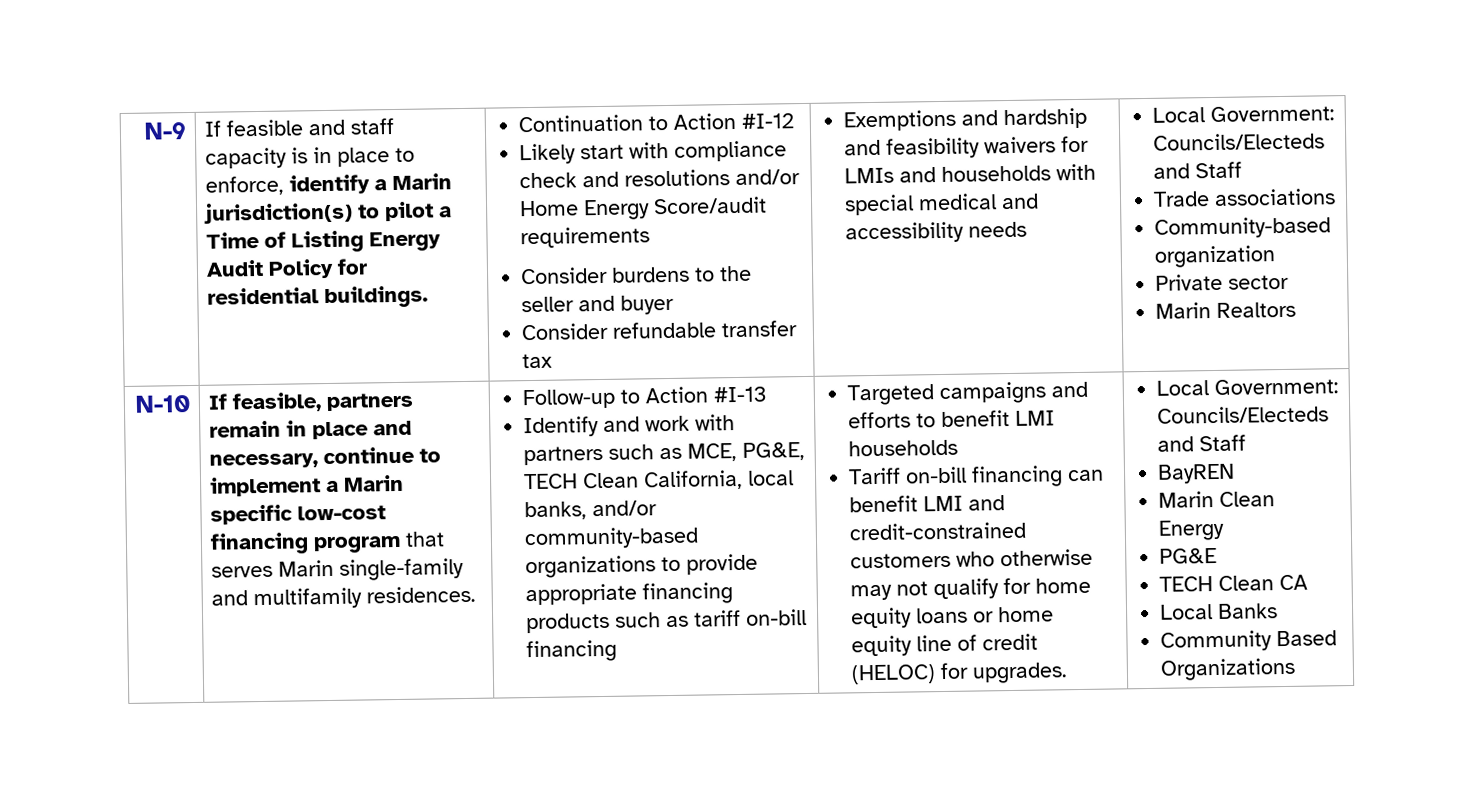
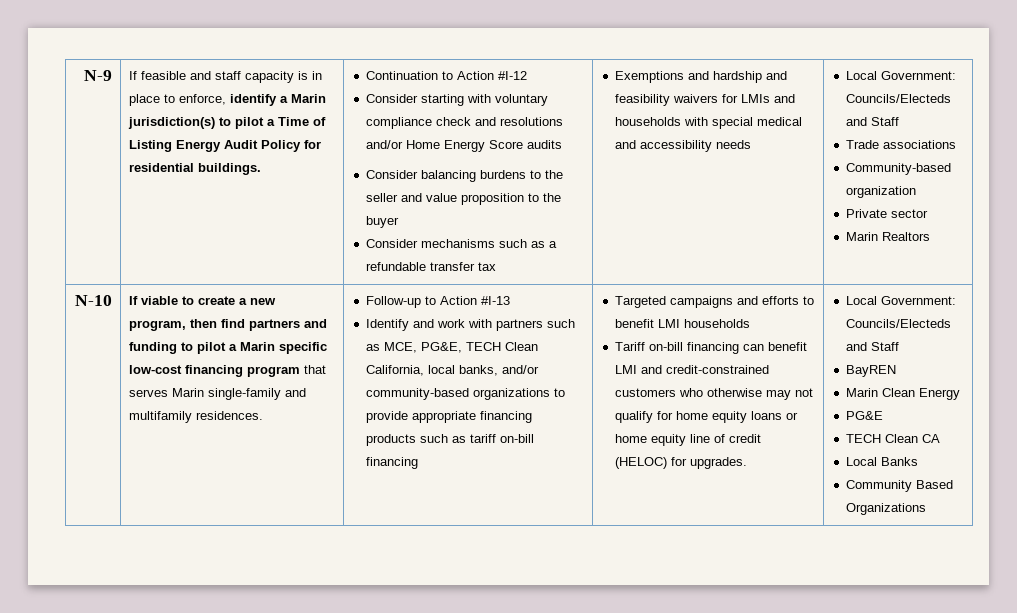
- Likely start with compliance check and resolutions and/or Home Energy Score/audit requirements
- Consider burdens to the seller and buyer
- Consider refundable transfer tax
+ Consider starting with voluntary compliance check and resolutions and/or Home Energy Score audits
+ Consider balancing burdens to the seller and value proposition to the buyer
+ Consider mechanisms such as a refundable transfer tax
- If feasible, partners remain in place and necessary, continue to implement a Marin specific low-cost financing program that serves Marin single-family and multifamily residences.
+ If viable to create a new program, then find partners and funding to pilot a Marin specific low-cost financing program that serves Marin single-family and multifamily residences.

